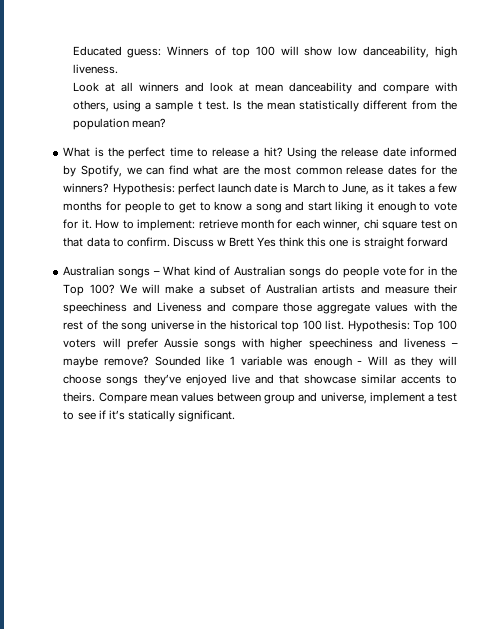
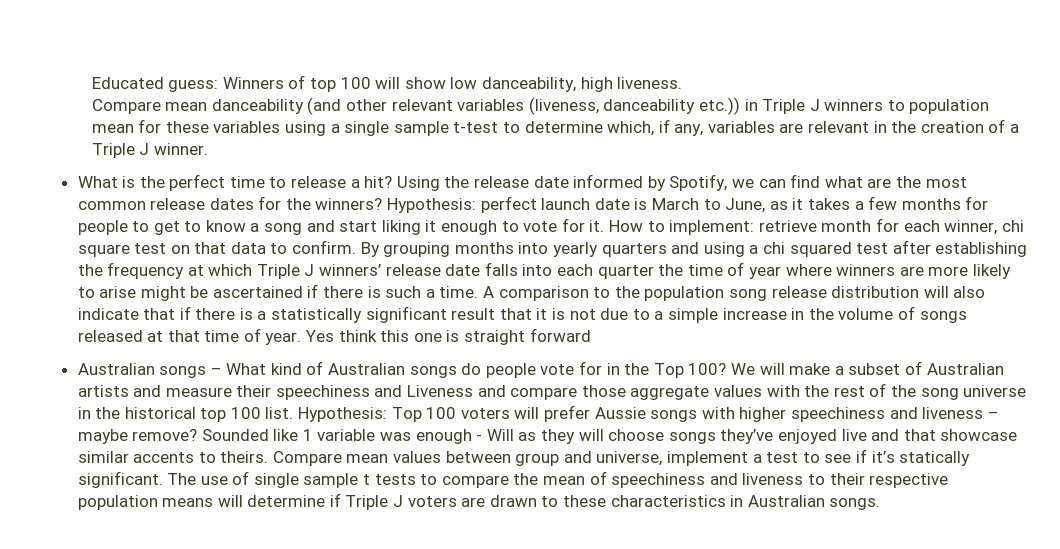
- Look at all winners and look at mean danceability and compare with others, using a sample t test. Is the mean statistically different from the population mean?
+ Compare mean danceability (and other relevant variables (liveness, danceability etc.)) in Triple J winners to population mean for these variables using a single sample t-test to determine which, if any, variables are relevant in the creation of a Triple J winner.
- Discuss w Brett Yes think this one is straight forward
+ By grouping months into yearly quarters and using a chi squared test after establishing the frequency at which Triple J winners’ release date falls into each quarter the time of year where winners are more likely to arise might be ascertained if there is such a time. A comparison to the population song release distribution will also indicate that if there is a statistically significant result that it is not due to a simple increase in the volume of songs released at that time of year. Yes think this one is straight forward
+ The use of single sample t tests to compare the mean of speechiness and liveness to their respective population means will determine if Triple J voters are drawn to these characteristics in Australian songs.

